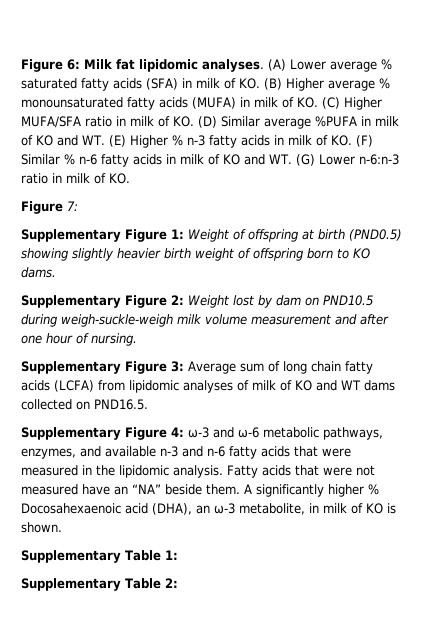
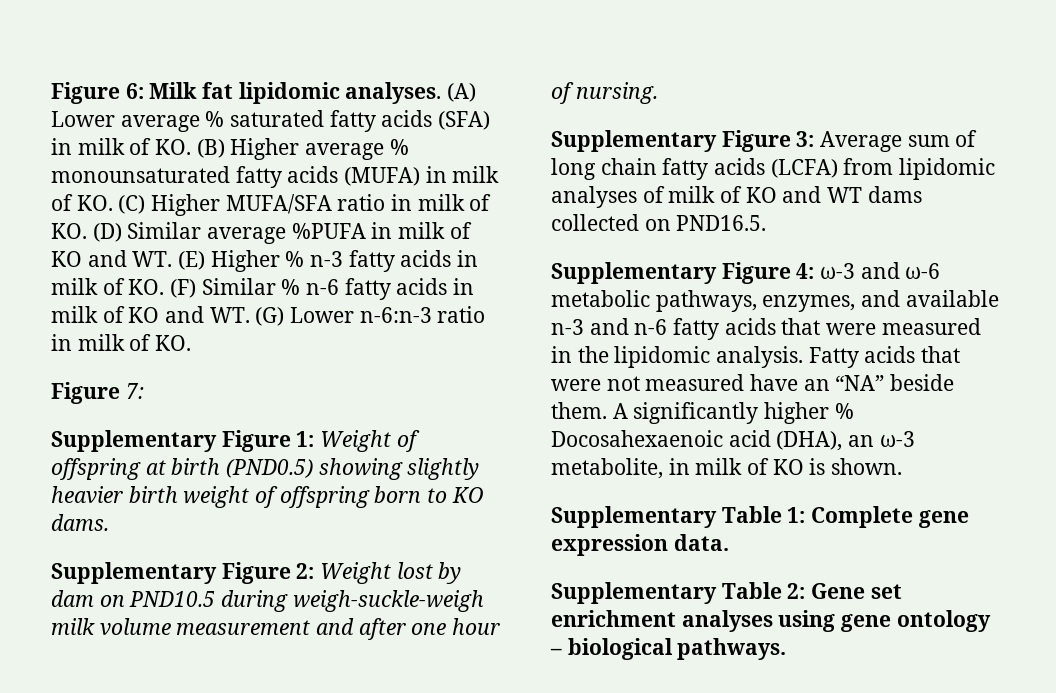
- Supplementary Table 1:
+ Supplementary Table 1: Complete gene expression data.
- Supplementary Table 2:
+ Supplementary Table 2: Gene set enrichment analyses using gene ontology – biological pathways.

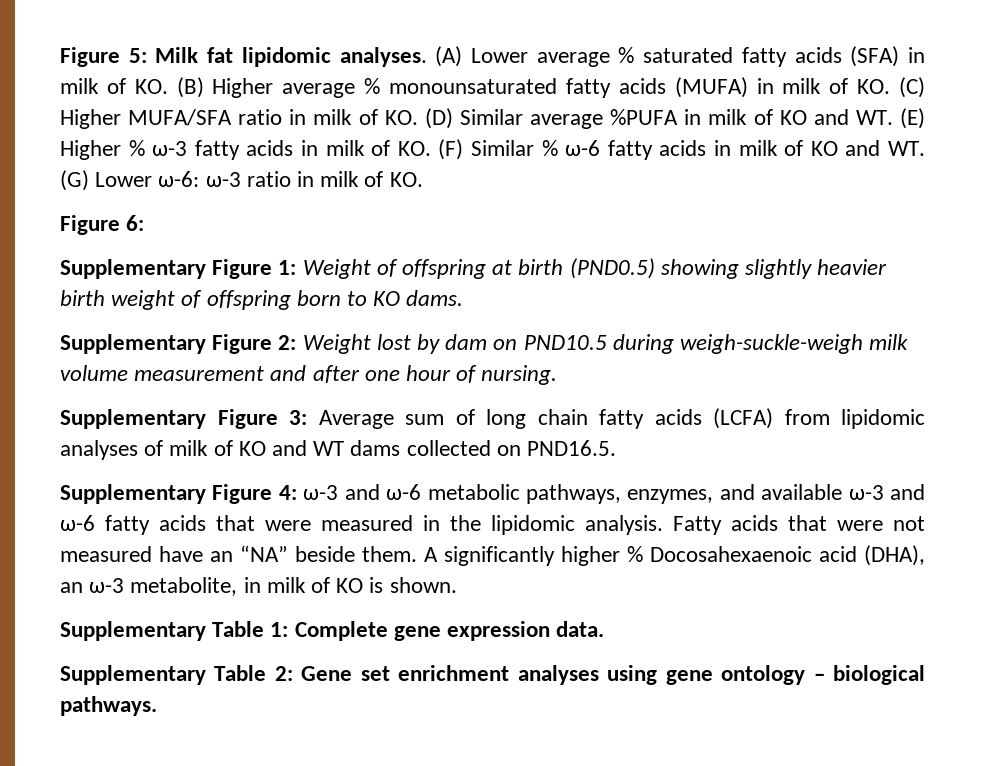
- Figure 6: Milk fat lipidomic analyses.
+ Figure 5: Milk fat lipidomic analyses.
- (A) Lower average % saturated fatty acids (SFA) in milk of KO. (B) Higher average % monounsaturated fatty acids (MUFA) in milk of KO. (C) Higher MUFA/SFA ratio in milk of KO. (D) Similar average %PUFA in milk of KO and WT. (E) Higher % n-3 fatty acids in milk of KO. (F) Similar % n-6 fatty acids in milk of KO and WT. (G) Lower n-6:n-3 ratio in milk of KO.
+ (A) Lower average % saturated fatty acids (SFA) in milk of KO. (B) Higher average % monounsaturated fatty acids (MUFA) in milk of KO. (C) Higher MUFA/SFA ratio in milk of KO. (D) Similar average %PUFA in milk of KO and WT. (E) Higher % ω-3 fatty acids in milk of KO. (F) Similar % ω-6 fatty acids in milk of KO and WT. (G) Lower ω-6: ω-3 ratio in milk of KO.
- Figure 7:
+ Figure 6:
- Supplementary Figure 4: ω-3 and ω-6 metabolic pathways, enzymes, and available n-3 and n-6 fatty acids that were measured in the lipidomic analysis.
+ Supplementary Figure 4: ω-3 and ω-6 metabolic pathways, enzymes, and available ω-3 and ω-6 fatty acids that were measured in the lipidomic analysis.

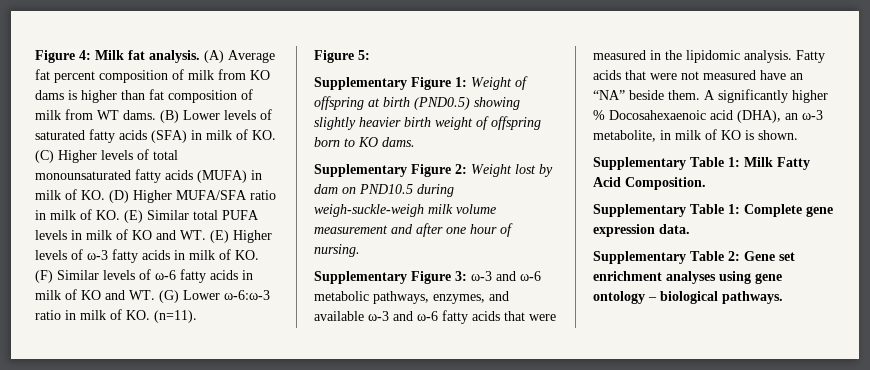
- Figure 5: Milk fat lipidomic analyses. (A) Lower average % saturated fatty acids (SFA) in milk of KO. (B) Higher average % monounsaturated fatty acids (MUFA) in milk of KO. (C) Higher MUFA/SFA ratio in milk of KO. (D) Similar average %PUFA in milk of KO and WT. (E) Higher % ω-3 fatty acids in milk of KO. (F) Similar % ω-6 fatty acids in milk of KO and WT. (G) Lower ω-6: ω-3 ratio in milk of KO.
- Figure 6:
+ Figure 4: Milk fat analysis. (A) Average fat percent composition of milk from KO dams is higher than fat composition of milk from WT dams. (B) Lower levels of saturated fatty acids (SFA) in milk of KO. (C) Higher levels of total monounsaturated fatty acids (MUFA) in milk of KO. (D) Higher MUFA/SFA ratio in milk of KO. (E) Similar total PUFA levels in milk of KO and WT. (E) Higher levels of ω-3 fatty acids in milk of KO. (F) Similar levels of ω-6 fatty acids in milk of KO and WT. (G) Lower ω-6:ω-3 ratio in milk of KO. (n=11).
+ Figure 5:
- Supplementary Figure 3: Average sum of long chain fatty acids (LCFA) from lipidomic analyses of milk of KO and WT dams collected on PND16.5.
- Supplementary Figure 4: ω-3 and ω-6 metabolic pathways, enzymes, and available ω-3 and ω-6 fatty acids that were measured in the lipidomic analysis.
+ Supplementary Figure 3: ω-3 and ω-6 metabolic pathways, enzymes, and available ω-3 and ω-6 fatty acids that were measured in the lipidomic analysis.
+ Supplementary Table 1: Milk Fatty Acid Composition.

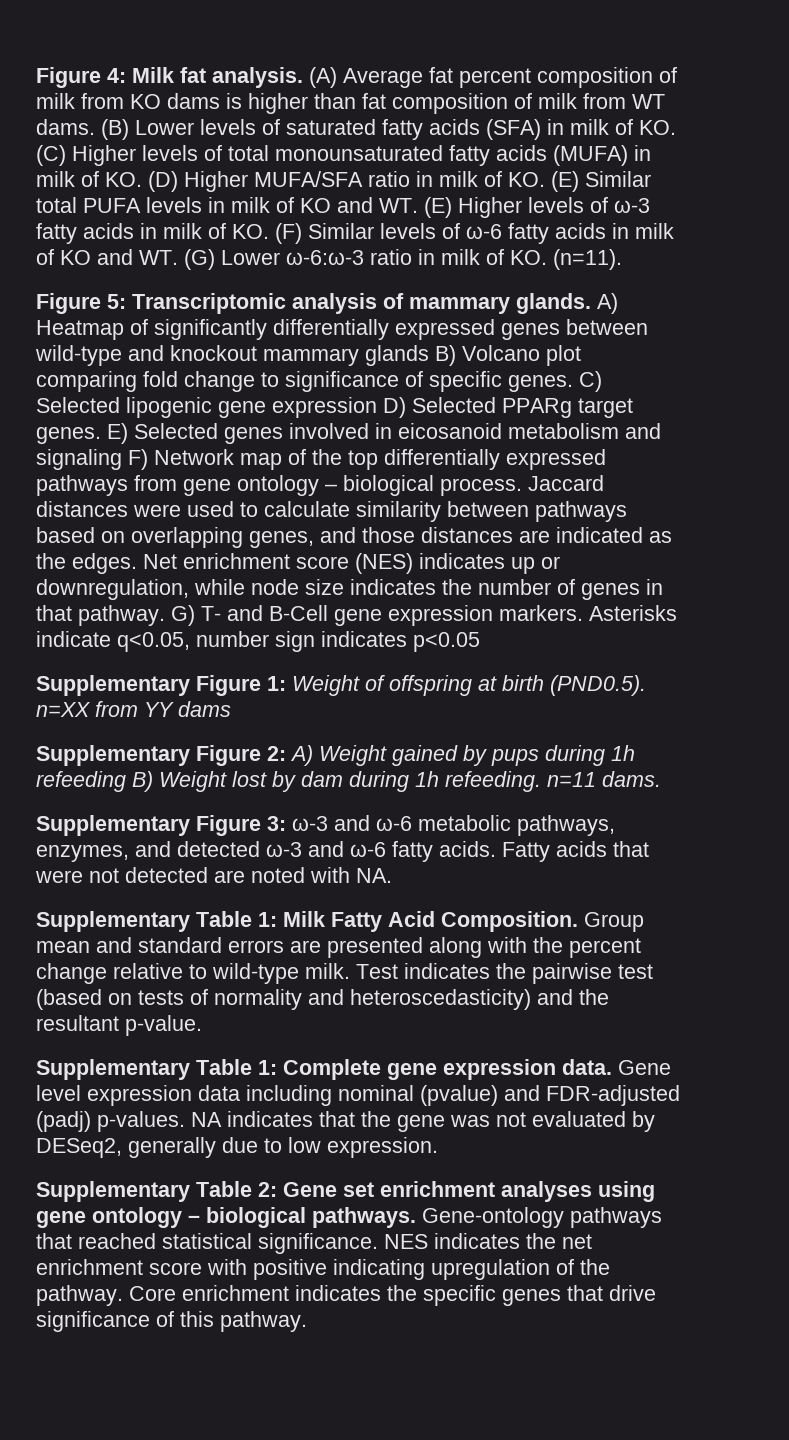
- Figure 5:
+ Figure 5: Transcriptomic analysis of mammary glands. A) Heatmap of significantly differentially expressed genes between wild-type and knockout mammary glands B) Volcano plot comparing fold change to significance of specific genes. C) Selected lipogenic gene expression D) Selected PPARg target genes. E) Selected genes involved in eicosanoid metabolism and signaling F) Network map of the top differentially expressed pathways from gene ontology – biological process. Jaccard distances were used to calculate similarity between pathways based on overlapping genes, and those distances are indicated as the edges. Net enrichment score (NES) indicates up or downregulation, while node size indicates the number of genes in that pathway. G) T- and B-Cell gene expression markers. Asterisks indicate q<0.05, number sign indicates p<0.05
- Supplementary Figure 1: Weight of offspring at birth (PND0.5) showing slightly heavier birth weight of offspring born to KO dams.
- Supplementary Figure 2: Weight lost by dam on PND10.5 during weigh-suckle-weigh milk volume measurement and after one hour of nursing.
+ Supplementary Figure 1: Weight of offspring at birth (PND0.5). n=XX from YY dams
+ Supplementary Figure 2: A) Weight gained by pups during 1h refeeding B) Weight lost by dam during 1h refeeding. n=11 dams.
- Supplementary Figure 3: ω-3 and ω-6 metabolic pathways, enzymes, and available ω-3 and ω-6 fatty acids that were measured in the lipidomic analysis.
+ Supplementary Figure 3: ω-3 and ω-6 metabolic pathways, enzymes, and detected ω-3 and ω-6 fatty acids.
- Fatty acids that were not measured have an “NA” beside them. A significantly higher % Docosahexaenoic acid (DHA), an ω-3 metabolite, in milk of KO is shown.
+ Fatty acids that were not detected are noted with NA.
+ Group mean and standard errors are presented along with the percent change relative to wild-type milk. Test indicates the pairwise test (based on tests of normality and heteroscedasticity) and the resultant p-value.
+ Gene level expression data including nominal (pvalue) and FDR-adjusted (padj) p-values. NA indicates that the gene was not evaluated by DESeq2, generally due to low expression.
+ Gene-ontology pathways that reached statistical significance. NES indicates the net enrichment score with positive indicating upregulation of the pathway. Core enrichment indicates the specific genes that drive significance of this pathway.

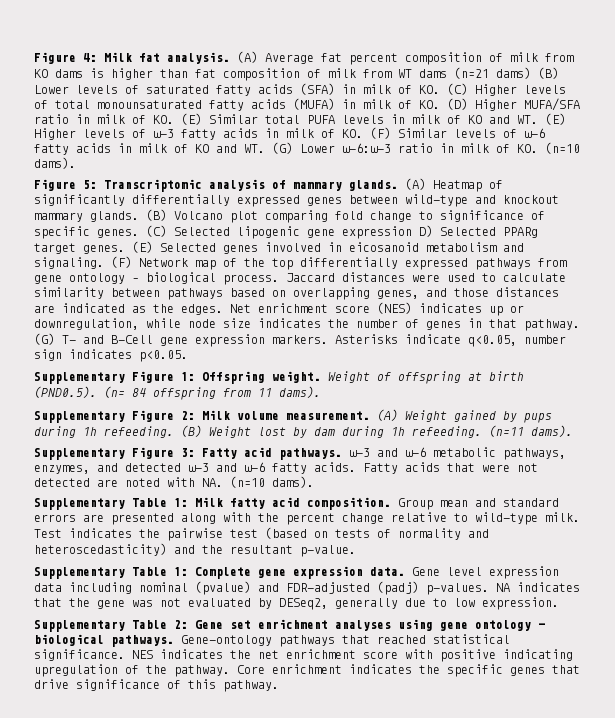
- (A) Average fat percent composition of milk from KO dams is higher than fat composition of milk from WT dams. (B) Lower levels of saturated fatty acids (SFA) in milk of KO. (C) Higher levels of total monounsaturated fatty acids (MUFA) in milk of KO. (D) Higher MUFA/SFA ratio in milk of KO. (E) Similar total PUFA levels in milk of KO and WT. (E) Higher levels of ω-3 fatty acids in milk of KO. (F) Similar levels of ω-6 fatty acids in milk of KO and WT. (G) Lower ω-6:ω-3 ratio in milk of KO. (n=11).
+ (A) Average fat percent composition of milk from KO dams is higher than fat composition of milk from WT dams (n=21 dams) (B) Lower levels of saturated fatty acids (SFA) in milk of KO. (C) Higher levels of total monounsaturated fatty acids (MUFA) in milk of KO. (D) Higher MUFA/SFA ratio in milk of KO. (E) Similar total PUFA levels in milk of KO and WT. (E) Higher levels of ω-3 fatty acids in milk of KO. (F) Similar levels of ω-6 fatty acids in milk of KO and WT. (G) Lower ω-6:ω-3 ratio in milk of KO. (n=10 dams).
- A) Heatmap of significantly differentially expressed genes between wild-type and knockout mammary glands B) Volcano plot comparing fold change to significance of specific genes.
+ (A) Heatmap of significantly differentially expressed genes between wild-type and knockout mammary glands. (B) Volcano plot comparing fold change to significance of specific genes.
- C) Selected lipogenic gene expression D) Selected PPARg target genes.
+ (C) Selected lipogenic gene expression D) Selected PPARg target genes.
- E) Selected genes involved in eicosanoid metabolism and signaling F) Network map of the top differentially expressed pathways from gene ontology – biological process.
+ (E) Selected genes involved in eicosanoid metabolism and signaling. (F) Network map of the top differentially expressed pathways from gene ontology – biological process.
- G) T- and B-Cell gene expression markers.
+ (G) T- and B-Cell gene expression markers.
- Asterisks indicate q<0.05, number sign indicates p<0.05
+ Asterisks indicate q<0.05, number sign indicates p<0.05.
- Supplementary Figure 1: Weight of offspring at birth (PND0.5). n=XX from YY dams
+ Supplementary Figure 1: Offspring weight. Weight of offspring at birth (PND0.5). (n= 84 offspring from 11 dams).
- Supplementary Figure 2: A) Weight gained by pups during 1h refeeding B) Weight lost by dam during 1h refeeding. n=11 dams.
+ Supplementary Figure 2: Milk volume measurement. (A) Weight gained by pups during 1h refeeding. (B) Weight lost by dam during 1h refeeding. (n=11 dams).
- Supplementary Figure 3: ω-3 and ω-6 metabolic pathways, enzymes, and detected ω-3 and ω-6 fatty acids.
+ Supplementary Figure 3: Fatty acid pathways. ω-3 and ω-6 metabolic pathways, enzymes, and detected ω-3 and ω-6 fatty acids.
- Fatty acids that were not detected are noted with NA.
+ Fatty acids that were not detected are noted with NA. (n=10 dams).
- Supplementary Table 1: Milk Fatty Acid Composition.
+ Supplementary Table 1: Milk fatty acid composition.

